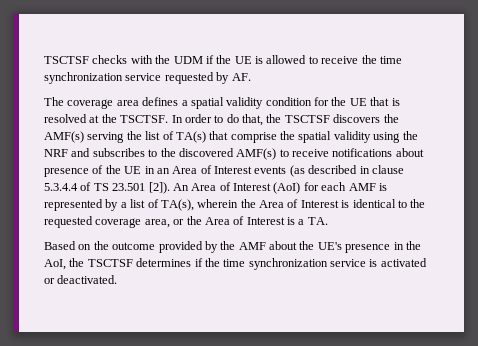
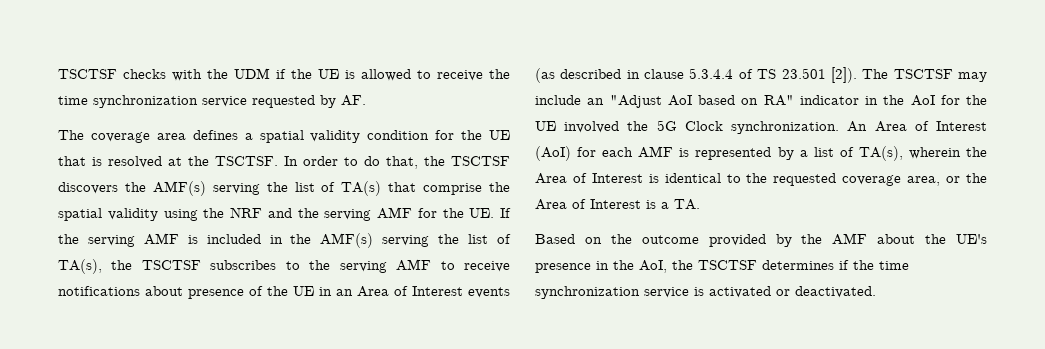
- In order to do that, the TSCTSF discovers the AMF(s) serving the list of TA(s) that comprise the spatial validity using the NRF and subscribes to the discovered AMF(s) to receive notifications about presence of the UE in an Area of Interest events (as described in clause 5.3.4.4 of TS 23.501 [2]).
+ In order to do that, the TSCTSF discovers the AMF(s) serving the list of TA(s) that comprise the spatial validity using the NRF and the serving AMF for the UE. If the serving AMF is included in the AMF(s) serving the list of TA(s), the TSCTSF subscribes to the serving AMF to receive notifications about presence of the UE in an Area of Interest events (as described in clause 5.3.4.4 of TS 23.501 [2]).
+ The TSCTSF may include an "Adjust AoI based on RA" indicator in the AoI for the UE involved the 5G Clock synchronization.

